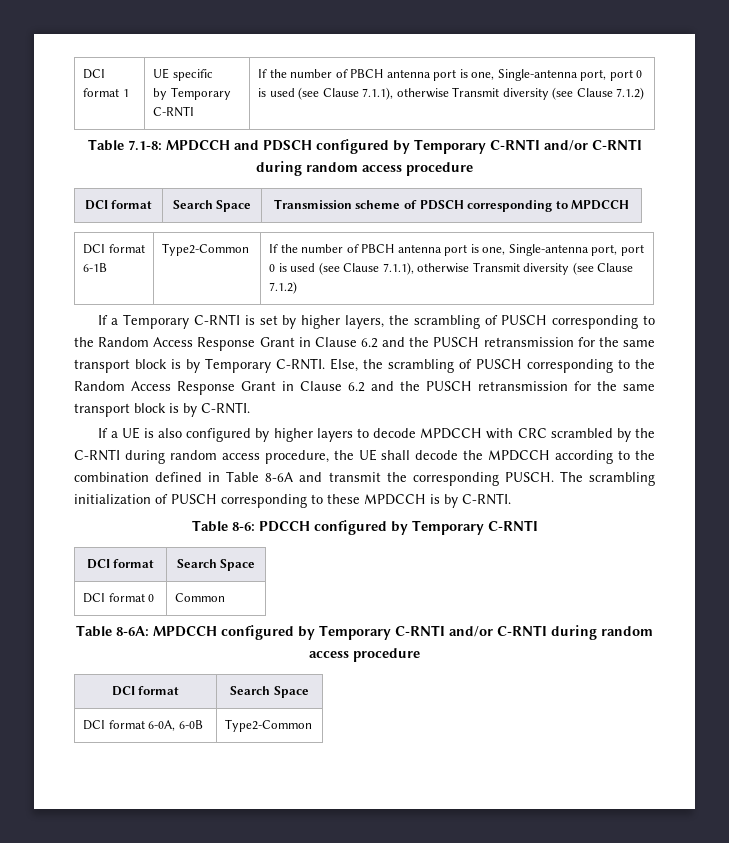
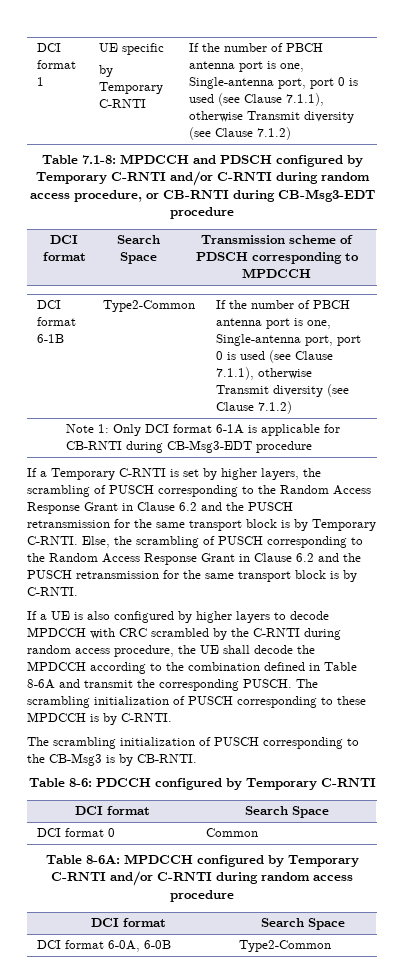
- Table 7.1-8: MPDCCH and PDSCH configured by Temporary C-RNTI and/or C-RNTI during random access procedure
+ Table 7.1-8: MPDCCH and PDSCH configured by Temporary C-RNTI and/or C-RNTI during random access procedure, or CB-RNTI during CB-Msg3-EDT procedure
+ Note 1: Only DCI format 6-1A is applicable for CB-RNTI during CB-Msg3-EDT procedure
+ The scrambling initialization of PUSCH corresponding to the CB-Msg3 is by CB-RNTI.

